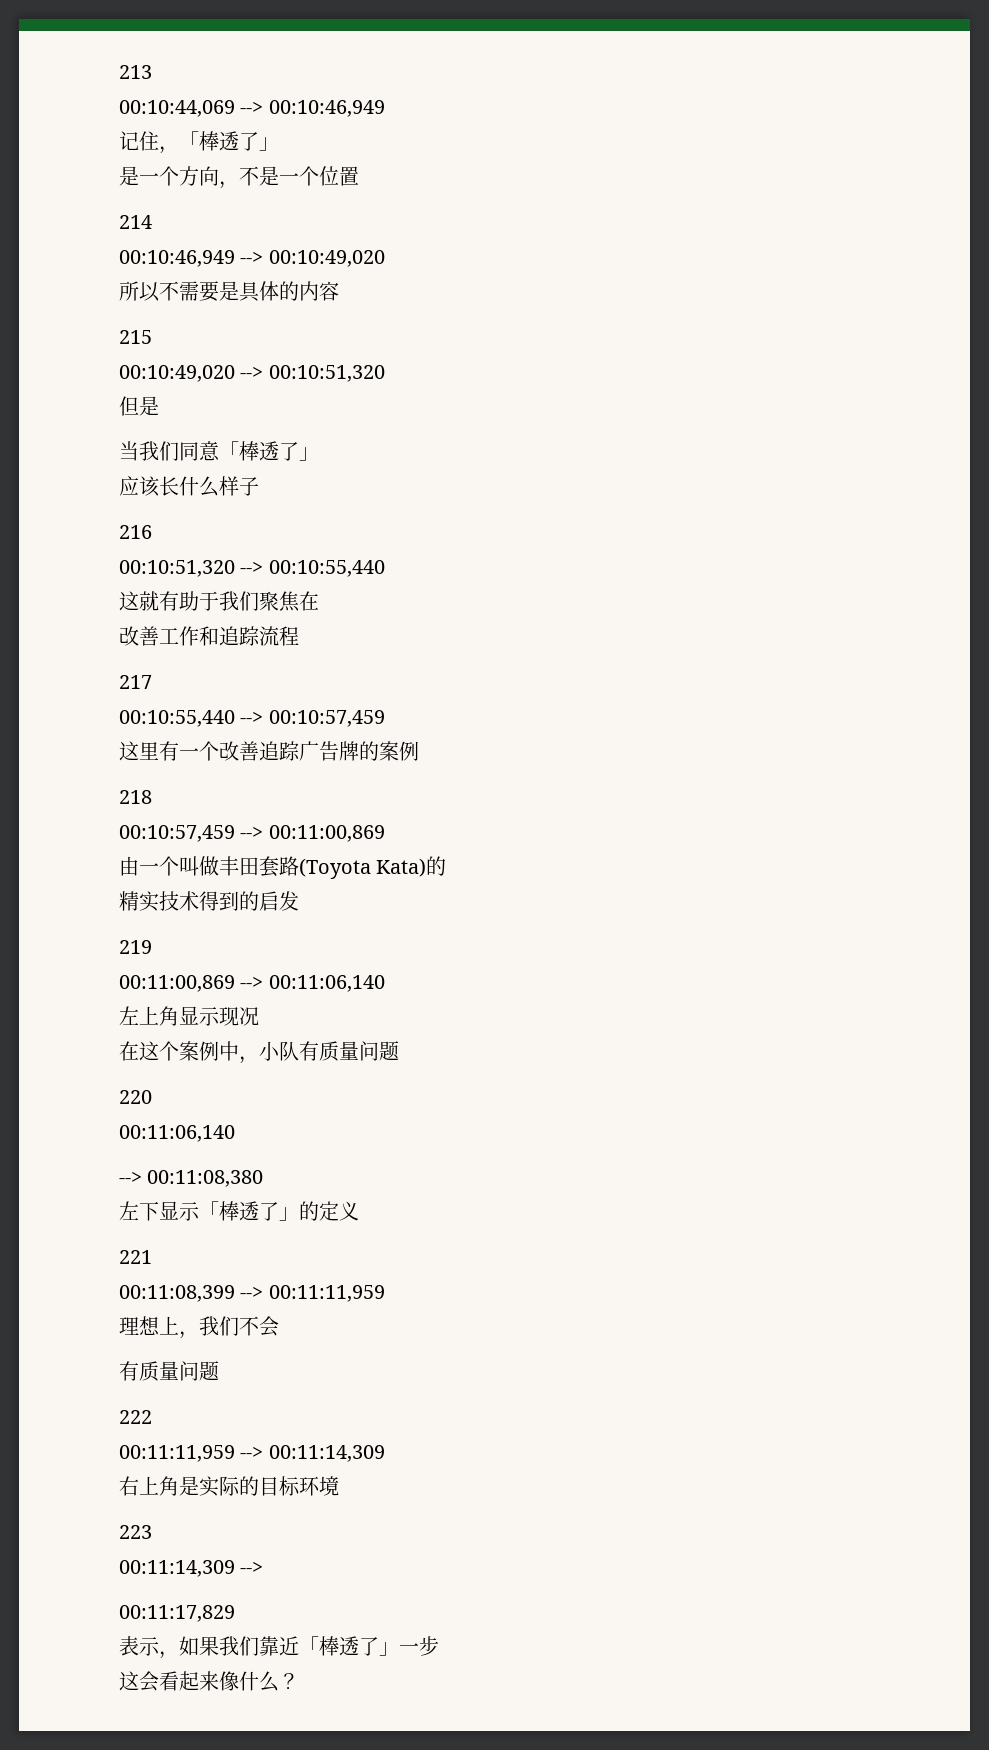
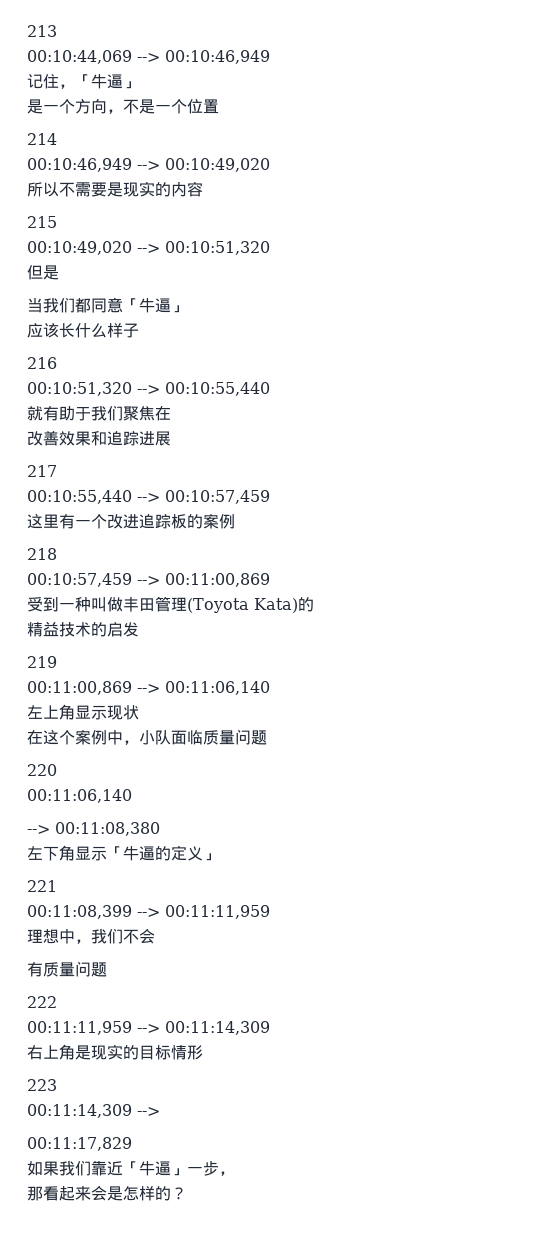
- 记住，「棒透了」
+ 记住，「牛逼」
- 所以不需要是具体的内容
+ 所以不需要是现实的内容
- 当我们同意「棒透了」
+ 当我们都同意「牛逼」
- 这就有助于我们聚焦在
+ 就有助于我们聚焦在
- 改善工作和追踪流程
+ 改善效果和追踪进展
- 这里有一个改善追踪广告牌的案例
+ 这里有一个改进追踪板的案例
- 由一个叫做丰田套路(Toyota Kata)的
+ 受到一种叫做丰田管理(Toyota Kata)的
- 精实技术得到的启发
+ 精益技术的启发
- 左上角显示现况
+ 左上角显示现状
- 在这个案例中，小队有质量问题
+ 在这个案例中，小队面临质量问题
- 左下显示「棒透了」的定义
+ 左下角显示「牛逼的定义」
- 理想上，我们不会
+ 理想中，我们不会
- 右上角是实际的目标环境
+ 右上角是现实的目标情形
- 表示，如果我们靠近「棒透了」一步
- 这会看起来像什么？
+ 如果我们靠近「牛逼」一步，
+ 那看起来会是怎样的？

